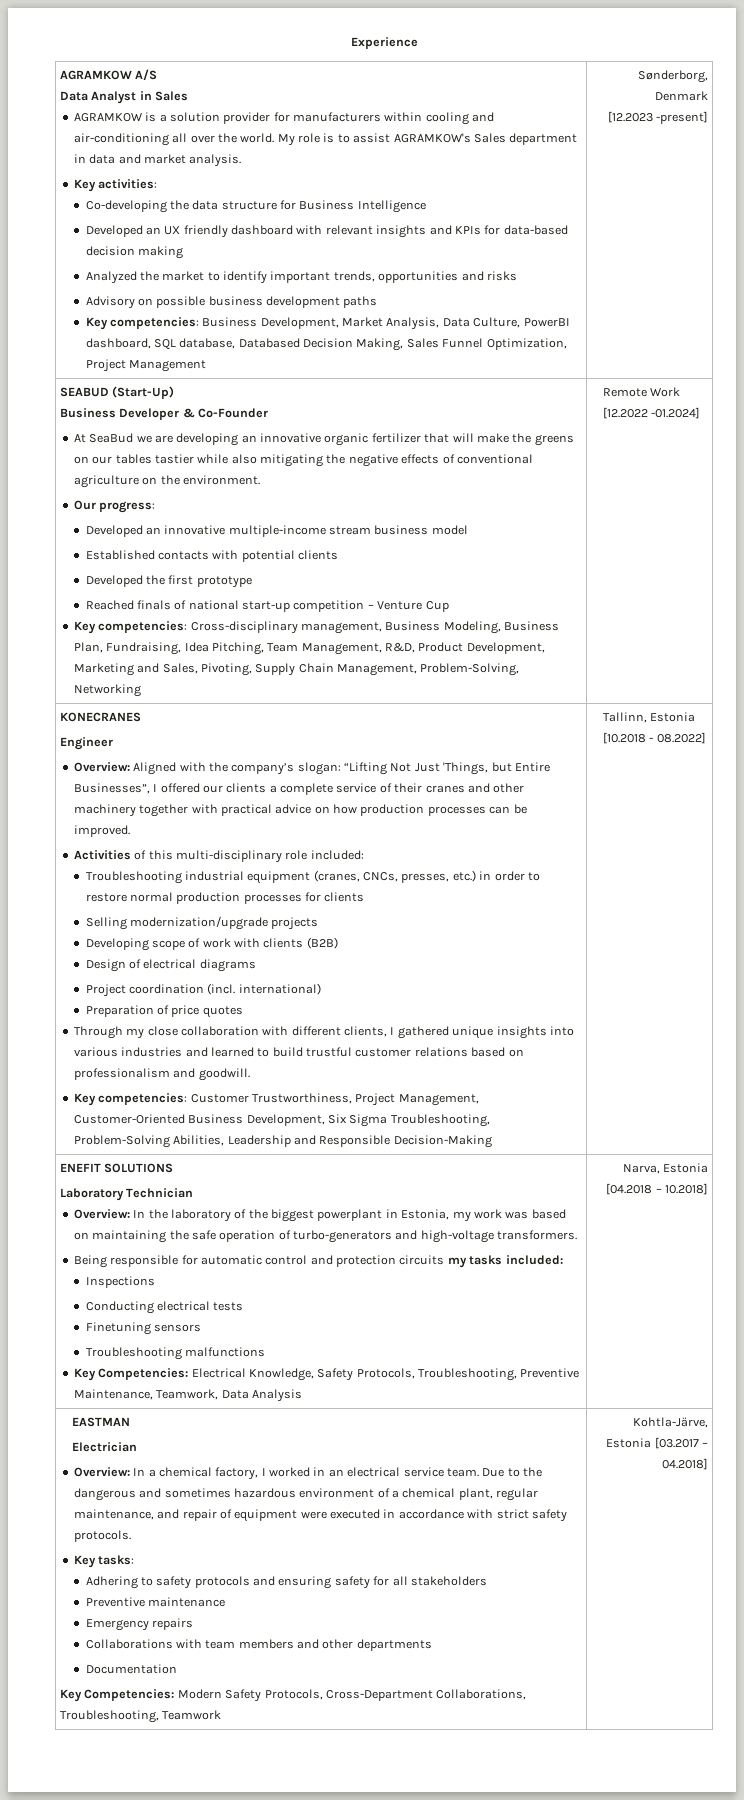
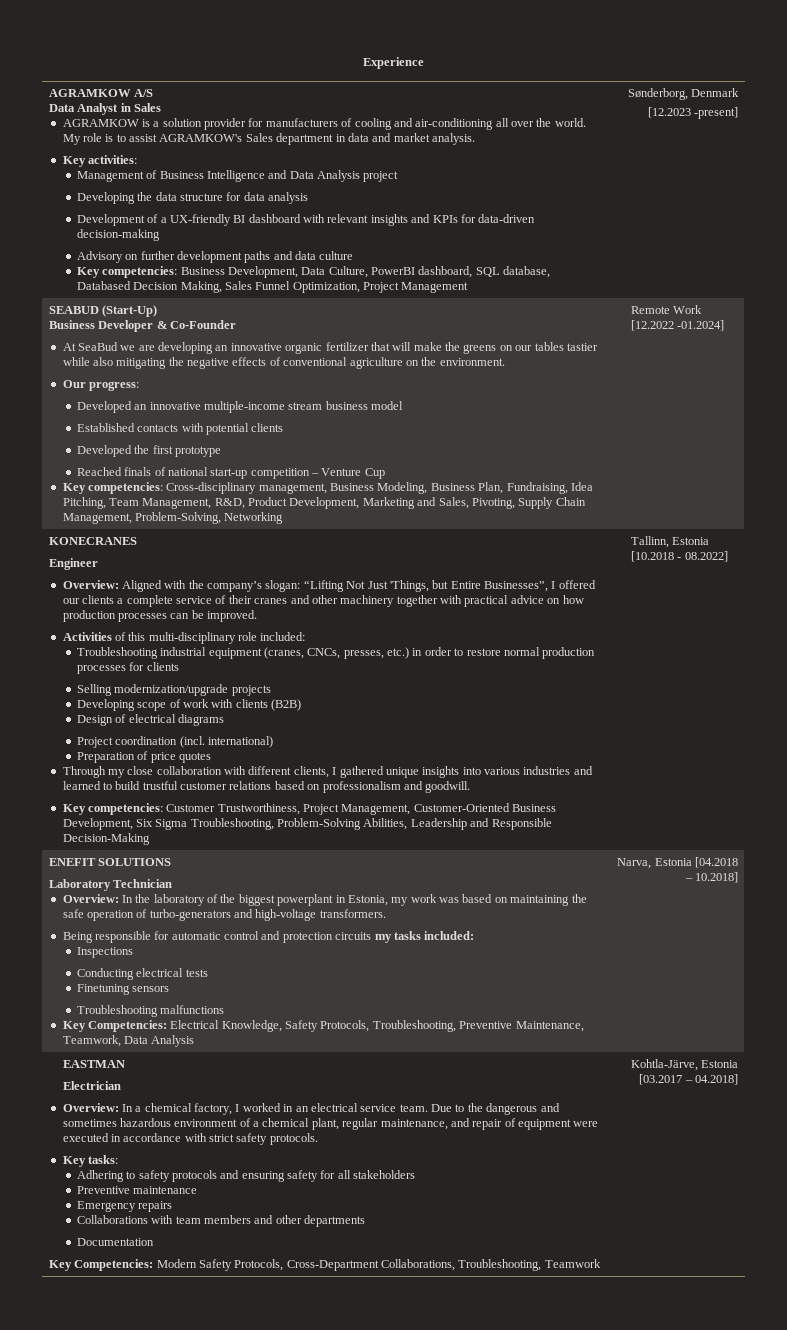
- AGRAMKOW is a solution provider for manufacturers within cooling and air-conditioning all over the world.
+ AGRAMKOW is a solution provider for manufacturers of cooling and air-conditioning all over the world.
- Co-developing the data structure for Business Intelligence
- Developed an UX friendly dashboard with relevant insights and KPIs for data-based decision making
- Analyzed the market to identify important trends, opportunities and risks
+ Management of Business Intelligence and Data Analysis project
+ Developing the data structure for data analysis
+ Development of a UX-friendly BI dashboard with relevant insights and KPIs for data-driven decision-making
- Advisory on possible business development paths
+ Advisory on further development paths and data culture
- Key competencies: Business Development, Market Analysis, Data Culture, PowerBI dashboard, SQL database, Databased Decision Making, Sales Funnel Optimization, Project Management
+ Key competencies: Business Development, Data Culture, PowerBI dashboard, SQL database, Databased Decision Making, Sales Funnel Optimization, Project Management

